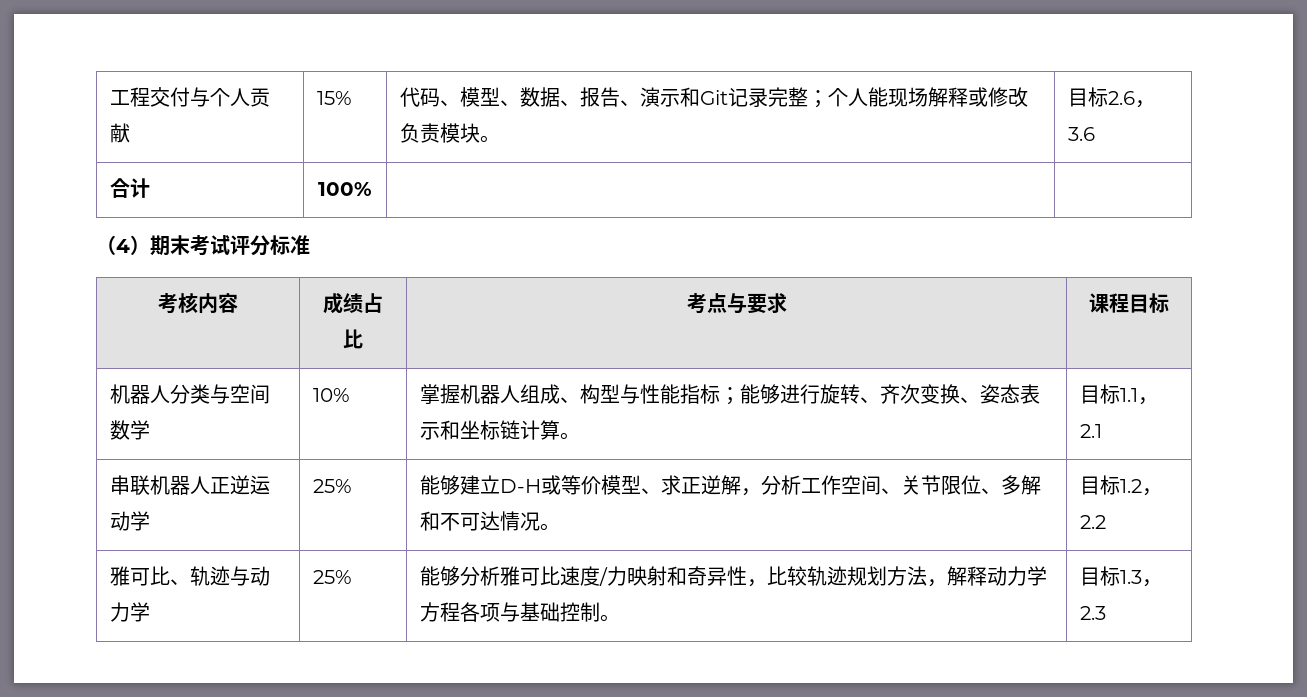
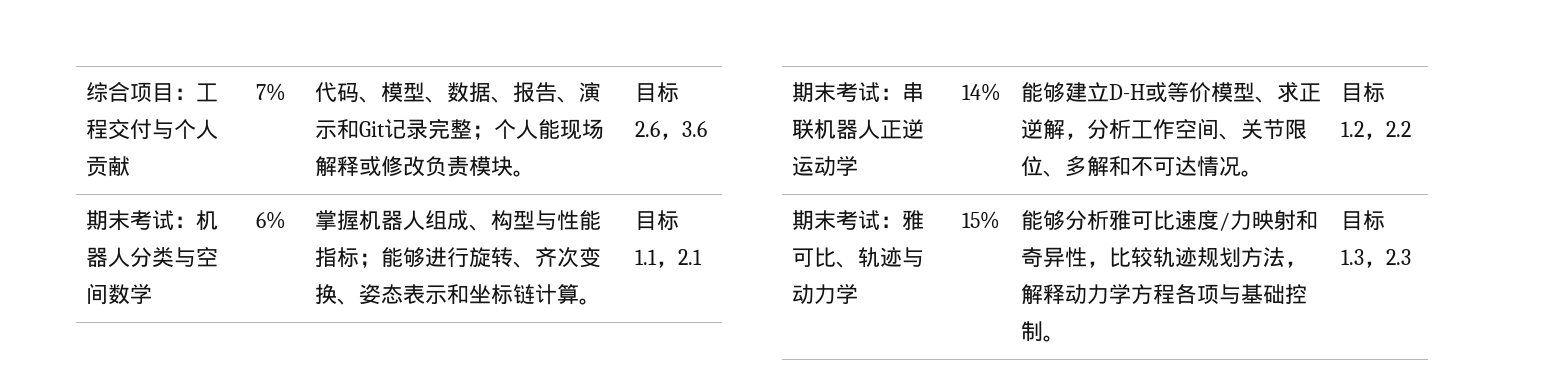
- 工程交付与个人贡献 | 15% | 代码、模型、数据、报告、演示和Git记录完整；个人能现场解释或修改负责模块。 | 目标2.6，3.6
+ 综合项目：工程交付与个人贡献 | 7% | 代码、模型、数据、报告、演示和Git记录完整；个人能现场解释或修改负责模块。 | 目标2.6，3.6
- 合计 | 100% | |
- （4）期末考试评分标准
- 考核内容 | 成绩占比 | 考点与要求 | 课程目标
- 机器人分类与空间数学 | 10% | 掌握机器人组成、构型与性能指标；能够进行旋转、齐次变换、姿态表示和坐标链计算。 | 目标1.1，2.1
+ 期末考试：机器人分类与空间数学 | 6% | 掌握机器人组成、构型与性能指标；能够进行旋转、齐次变换、姿态表示和坐标链计算。 | 目标1.1，2.1
- 串联机器人正逆运动学 | 25% | 能够建立D-H或等价模型、求正逆解，分析工作空间、关节限位、多解和不可达情况。 | 目标1.2，2.2
+ 期末考试：串联机器人正逆运动学 | 14% | 能够建立D-H或等价模型、求正逆解，分析工作空间、关节限位、多解和不可达情况。 | 目标1.2，2.2
- 雅可比、轨迹与动力学 | 25% | 能够分析雅可比速度/力映射和奇异性，比较轨迹规划方法，解释动力学方程各项与基础控制。 | 目标1.3，2.3
+ 期末考试：雅可比、轨迹与动力学 | 15% | 能够分析雅可比速度/力映射和奇异性，比较轨迹规划方法，解释动力学方程各项与基础控制。 | 目标1.3，2.3

